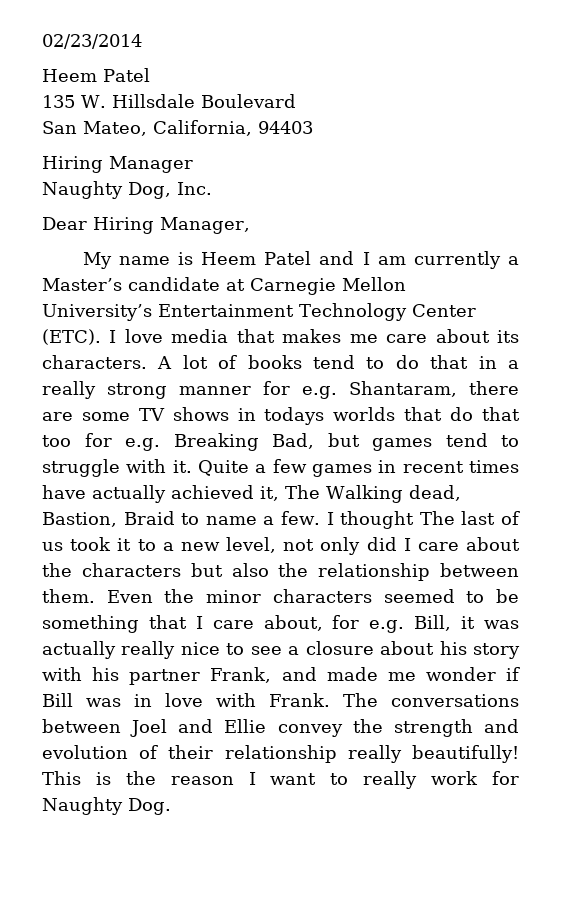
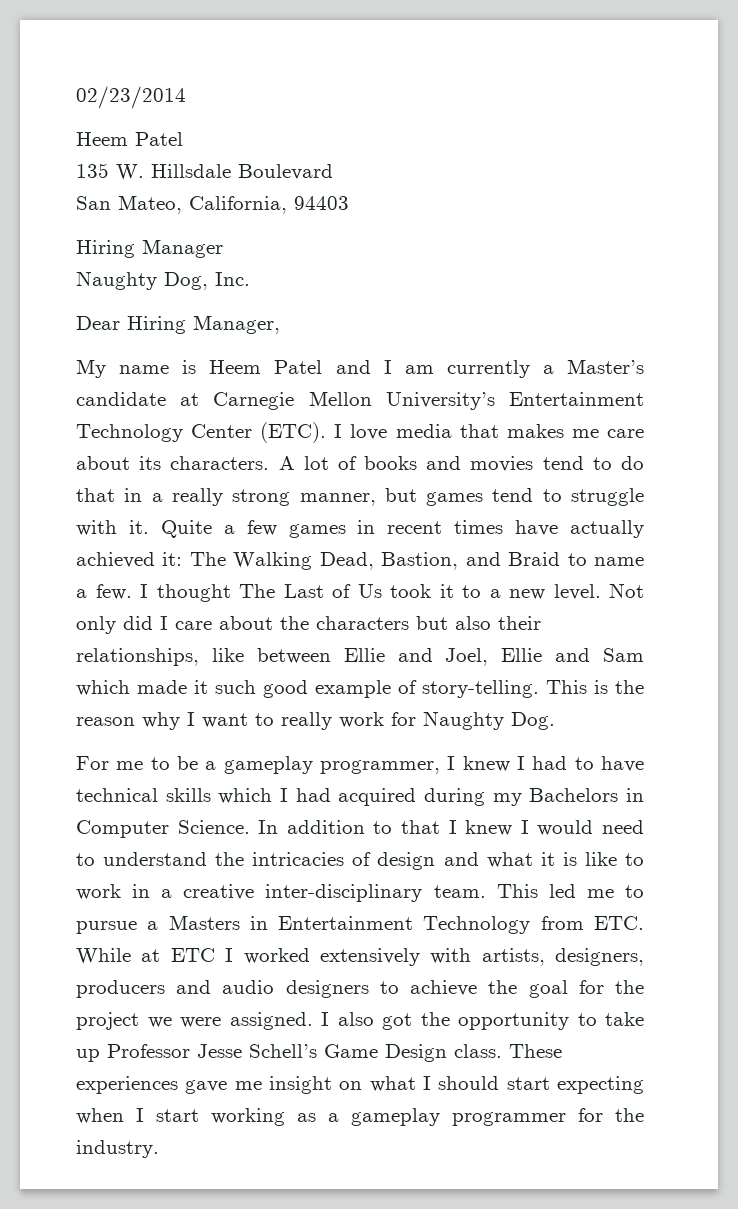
- A lot of books tend to do that in a really strong manner for e.g. Shantaram, there are some TV shows in todays worlds that do that too for e.g. Breaking Bad, but games tend to struggle with it.
+ A lot of books and movies tend to do that in a really strong manner, but games tend to struggle with it.
- Quite a few games in recent times have actually achieved it, The Walking dead, Bastion, Braid to name a few.
+ Quite a few games in recent times have actually achieved it: The Walking Dead, Bastion, and Braid to name a few.
- I thought The last of us took it to a new level, not only did I care about the characters but also the relationship between them. Even the minor characters seemed to be something that I care about, for e.g. Bill, it was actually really nice to see a closure about his story with his partner Frank, and made me wonder if Bill was in love with Frank. The conversations between Joel and Ellie convey the strength and evolution of their relationship really beautifully!
+ I thought The Last of Us took it to a new level. Not only did I care about the characters but also their relationships, like between Ellie and Joel, Ellie and Sam which made it such good example of story-telling.
- This is the reason I want to really work for Naughty Dog.
+ This is the reason why I want to really work for Naughty Dog.
+ For me to be a gameplay programmer, I knew I had to have technical skills which I had acquired during my Bachelors in Computer Science. In addition to that I knew I would need to understand the intricacies of design and what it is like to work in a creative inter-disciplinary team. This led me to pursue a Masters in Entertainment Technology from ETC. While at ETC I worked extensively with artists, designers, producers and audio designers to achieve the goal for the project we were assigned. I also got the opportunity to take up Professor Jesse Schell’s Game Design class. These experiences gave me insight on what I should start expecting when I start working as a gameplay programmer for the industry.

